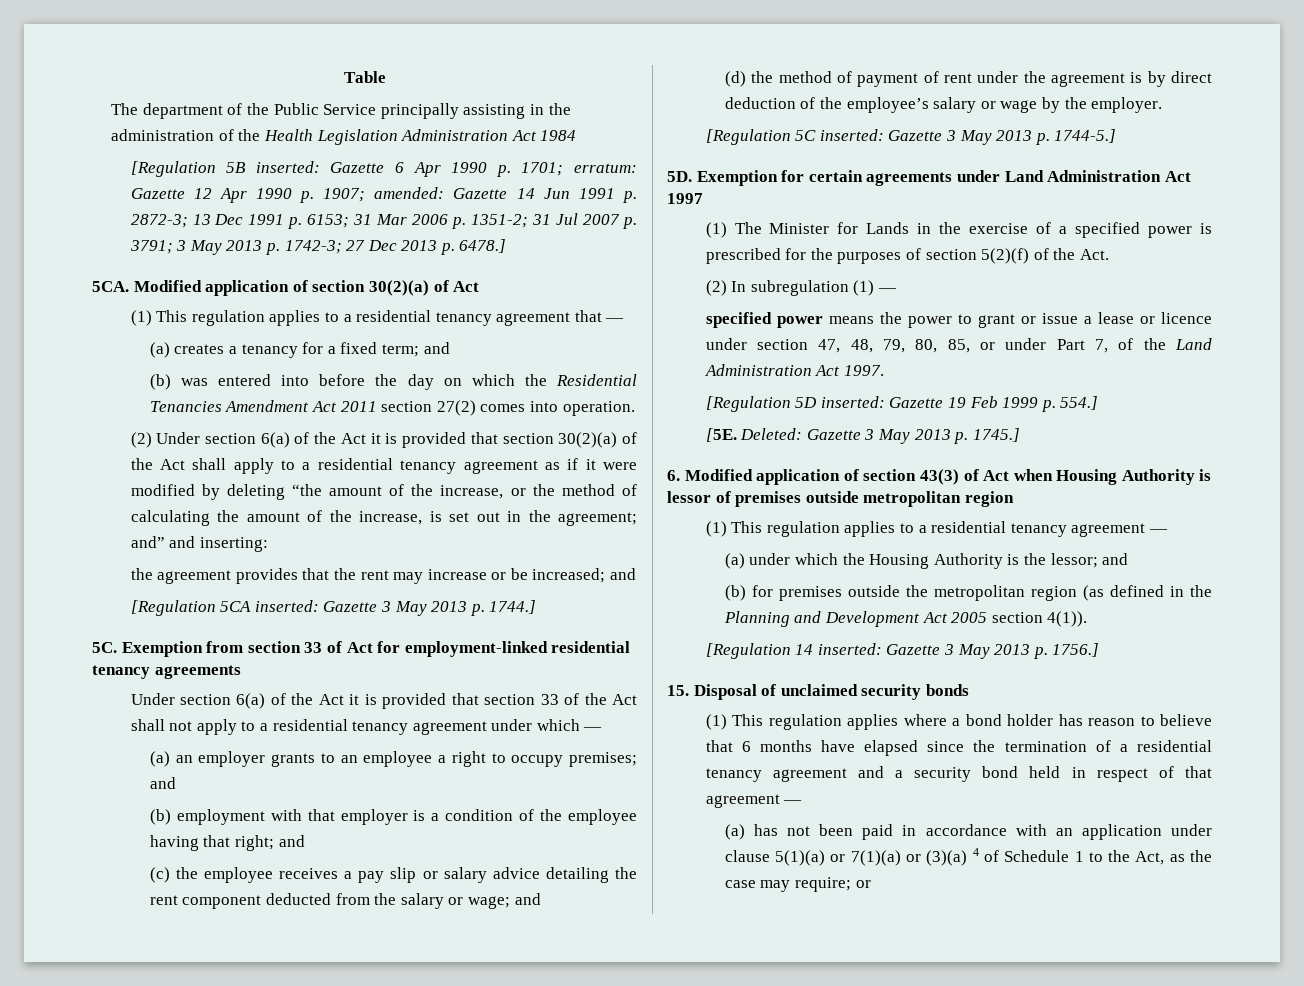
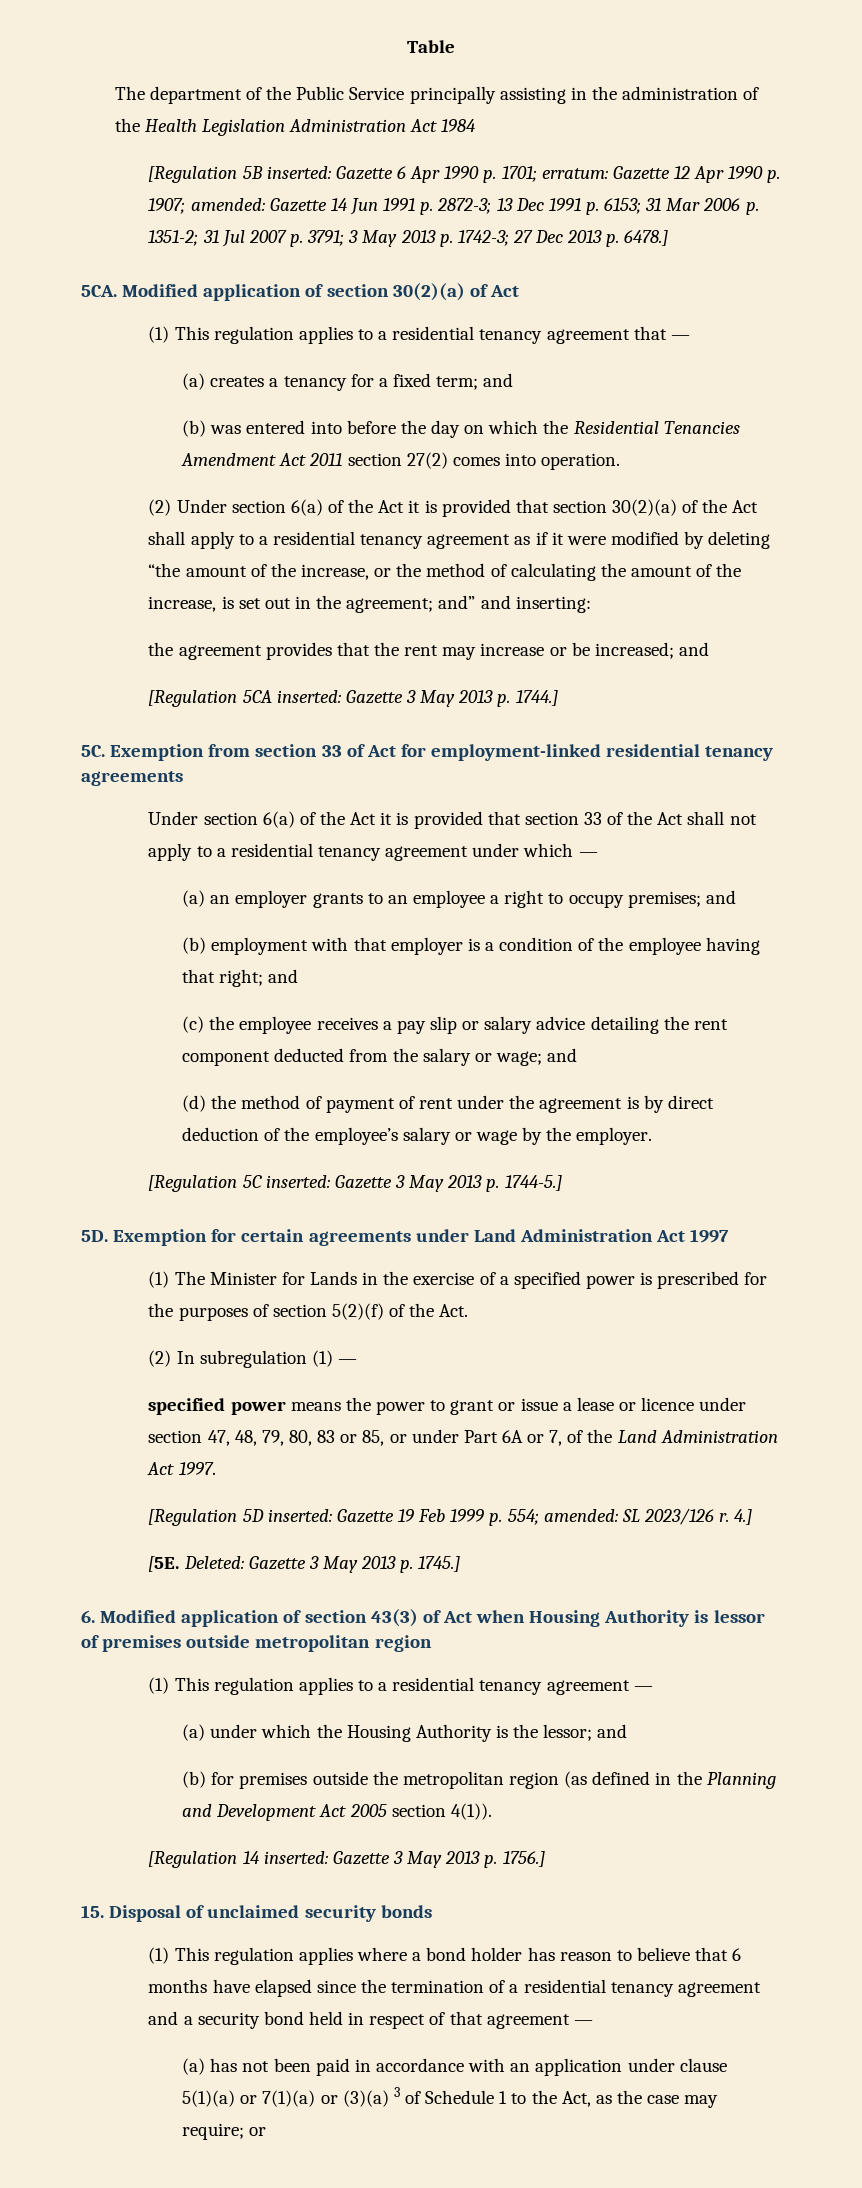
- specified power means the power to grant or issue a lease or licence under section 47, 48, 79, 80, 85, or under Part 7, of the Land Administration Act 1997.
+ specified power means the power to grant or issue a lease or licence under section 47, 48, 79, 80, 83 or 85, or under Part 6A or 7, of the Land Administration Act 1997.
- [Regulation 5D inserted: Gazette 19 Feb 1999 p. 554.]
+ [Regulation 5D inserted: Gazette 19 Feb 1999 p. 554; amended: SL 2023/126 r. 4.]
- (a) has not been paid in accordance with an application under clause 5(1)(a) or 7(1)(a) or (3)(a) 4 of Schedule 1 to the Act, as the case may require; or
+ (a) has not been paid in accordance with an application under clause 5(1)(a) or 7(1)(a) or (3)(a) 3 of Schedule 1 to the Act, as the case may require; or

